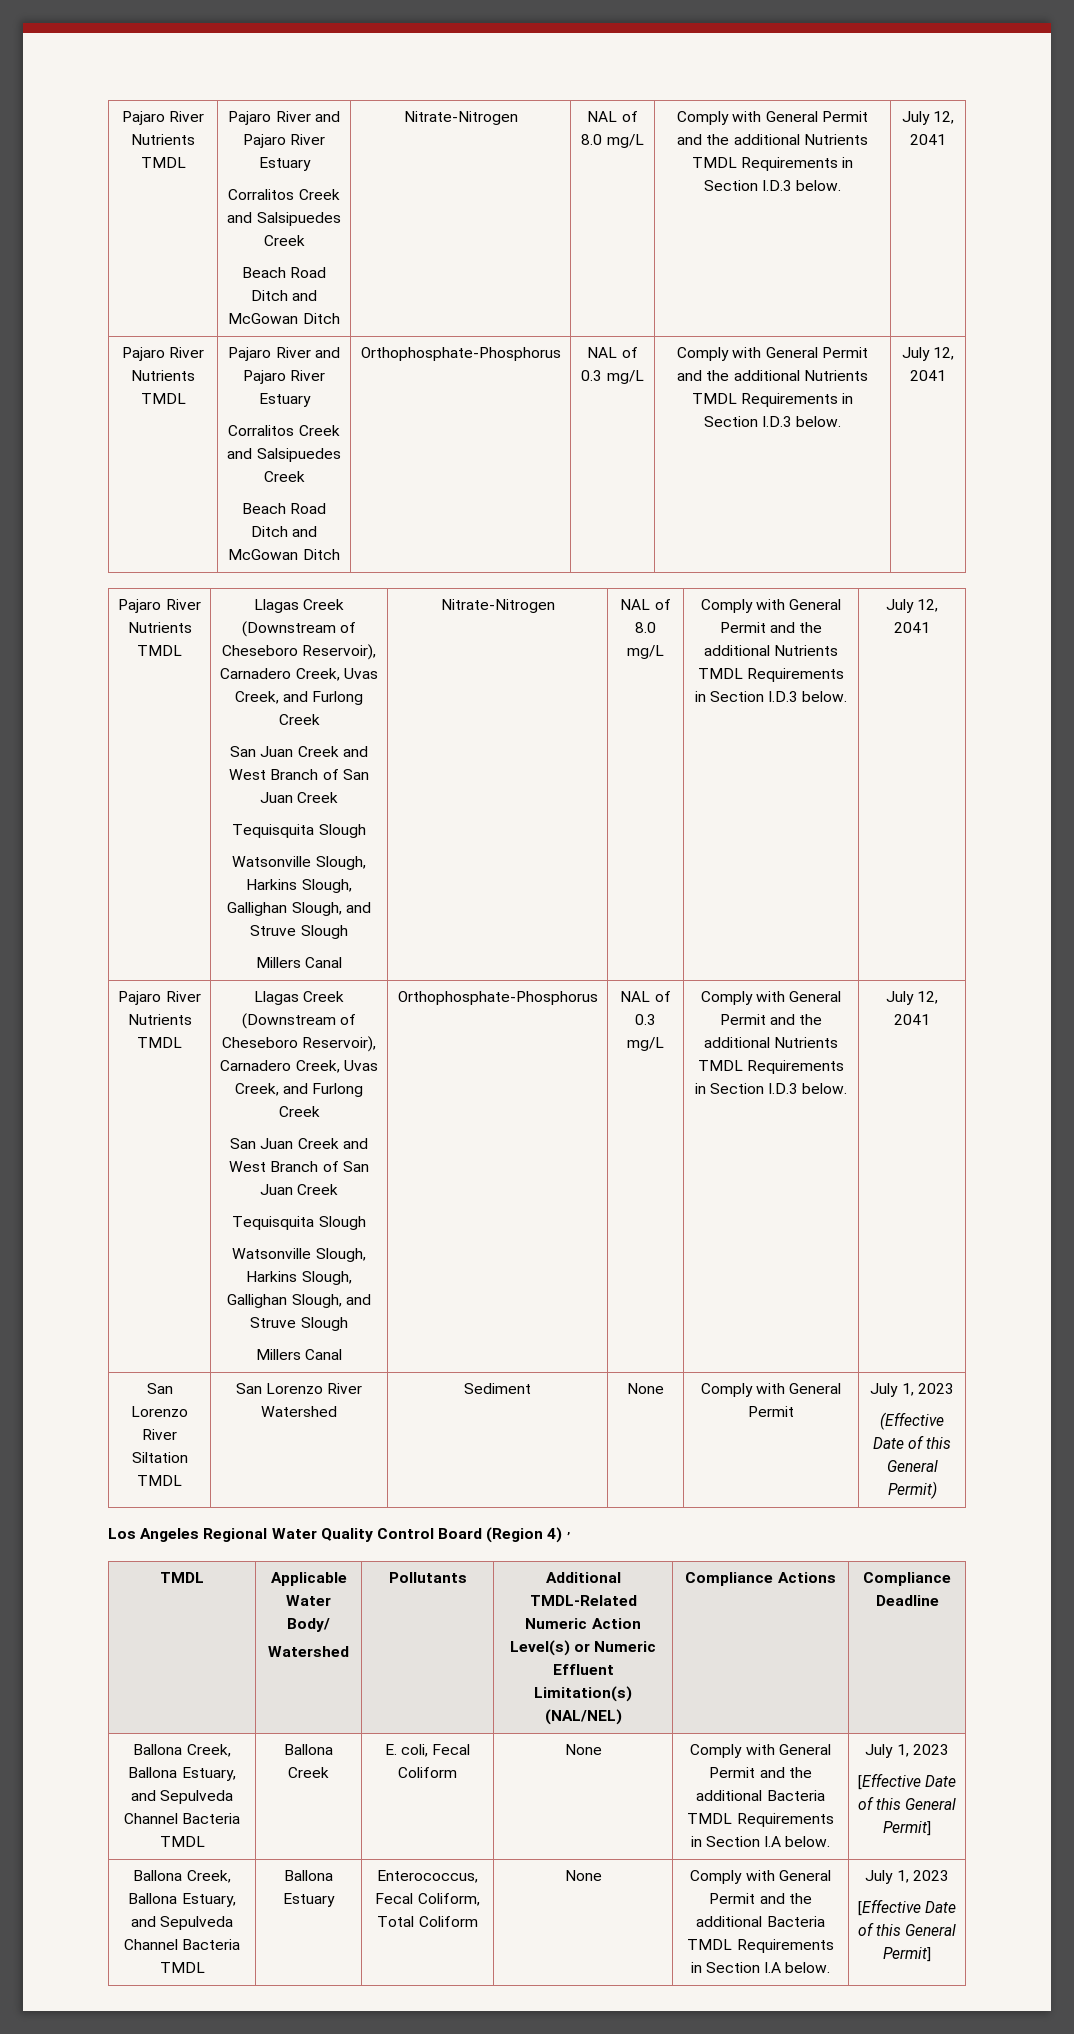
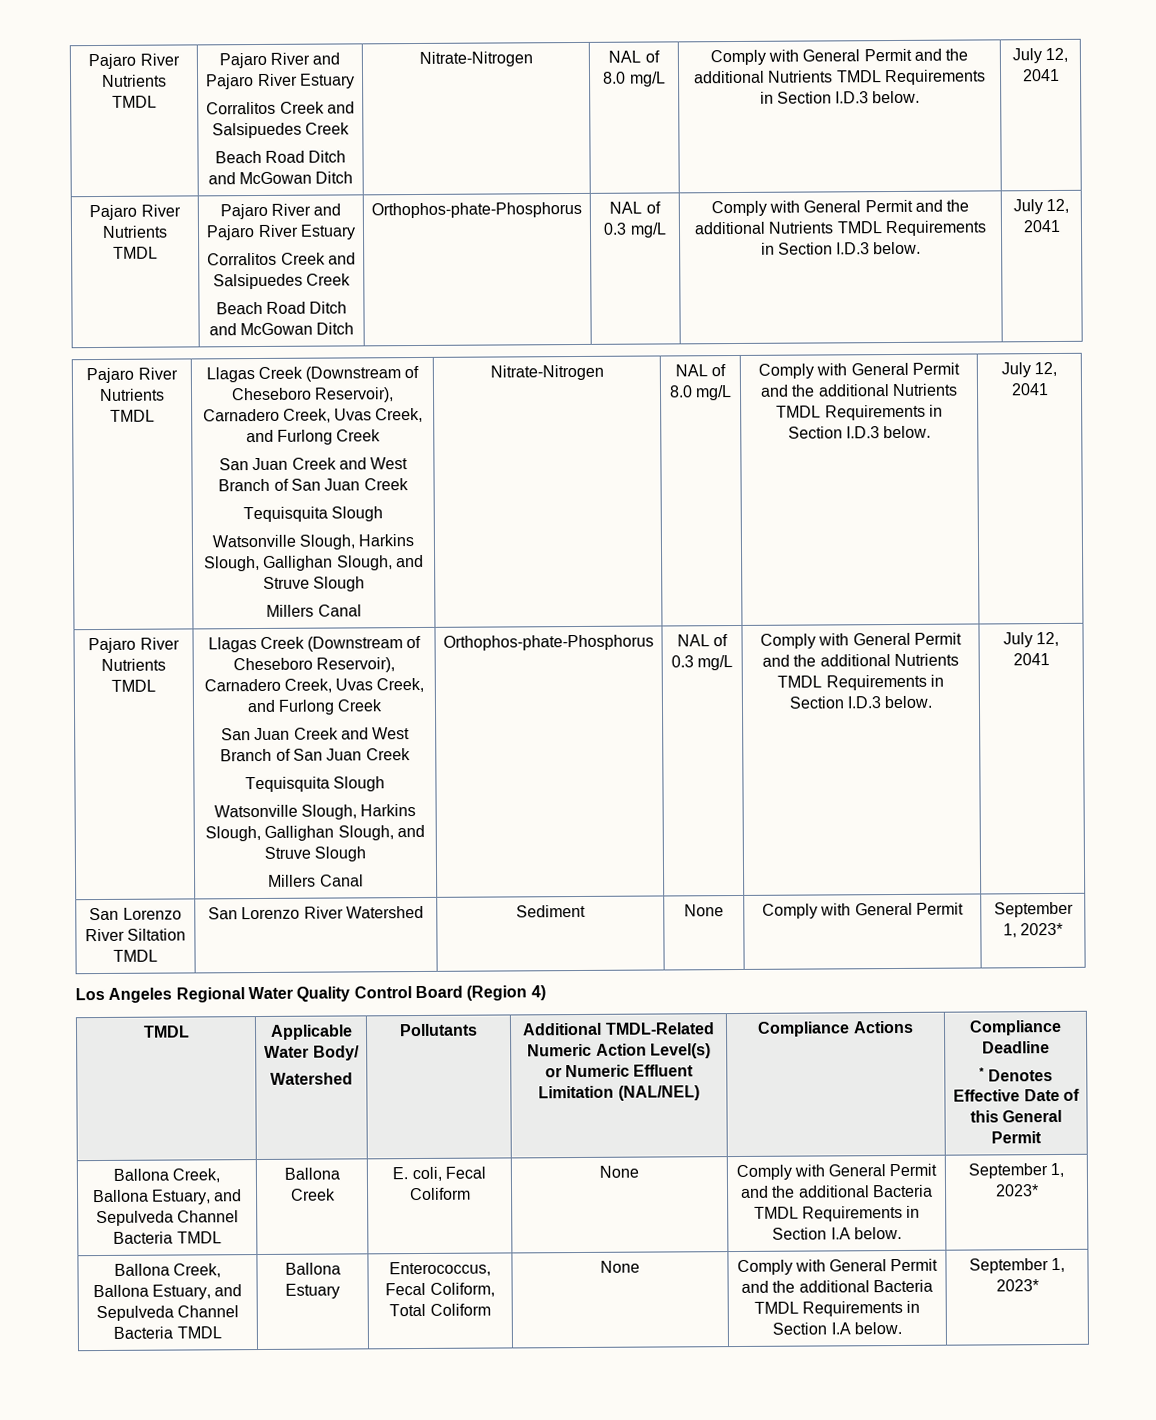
- Beach Road Ditch and McGowan Ditch | Orthophosphate-Phosphorus
+ Beach Road Ditch and McGowan Ditch | Orthophos-phate-Phosphorus
- Millers Canal | Orthophosphate-Phosphorus
+ Millers Canal | Orthophos-phate-Phosphorus
- San Lorenzo River Siltation TMDL | San Lorenzo River Watershed | Sediment | None | Comply with General Permit | July 1, 2023
- (Effective Date of this General Permit)
+ San Lorenzo River Siltation TMDL | San Lorenzo River Watershed | Sediment | None | Comply with General Permit | September 1, 2023*
- Los Angeles Regional Water Quality Control Board (Region 4) ,
+ Los Angeles Regional Water Quality Control Board (Region 4)
  TMDL | Applicable Water Body/
- Watershed | Pollutants | Additional TMDL-Related Numeric Action Level(s) or Numeric Effluent Limitation(s) (NAL/NEL) | Compliance Actions | Compliance Deadline
+ Watershed | Pollutants | Additional TMDL-Related Numeric Action Level(s) or Numeric Effluent Limitation (NAL/NEL) | Compliance Actions | Compliance Deadline
+ * Denotes Effective Date of this General Permit
- Ballona Creek, Ballona Estuary, and Sepulveda Channel Bacteria TMDL | Ballona Creek | E. coli, Fecal Coliform | None | Comply with General Permit and the additional Bacteria TMDL Requirements in Section I.A below. | July 1, 2023
- [Effective Date of this General Permit]
+ Ballona Creek, Ballona Estuary, and Sepulveda Channel Bacteria TMDL | Ballona Creek | E. coli, Fecal Coliform | None | Comply with General Permit and the additional Bacteria TMDL Requirements in Section I.A below. | September 1, 2023*
- Ballona Creek, Ballona Estuary, and Sepulveda Channel Bacteria TMDL | Ballona Estuary | Enterococcus, Fecal Coliform, Total Coliform | None | Comply with General Permit and the additional Bacteria TMDL Requirements in Section I.A below. | July 1, 2023
- [Effective Date of this General Permit]
+ Ballona Creek, Ballona Estuary, and Sepulveda Channel Bacteria TMDL | Ballona Estuary | Enterococcus, Fecal Coliform, Total Coliform | None | Comply with General Permit and the additional Bacteria TMDL Requirements in Section I.A below. | September 1, 2023*

